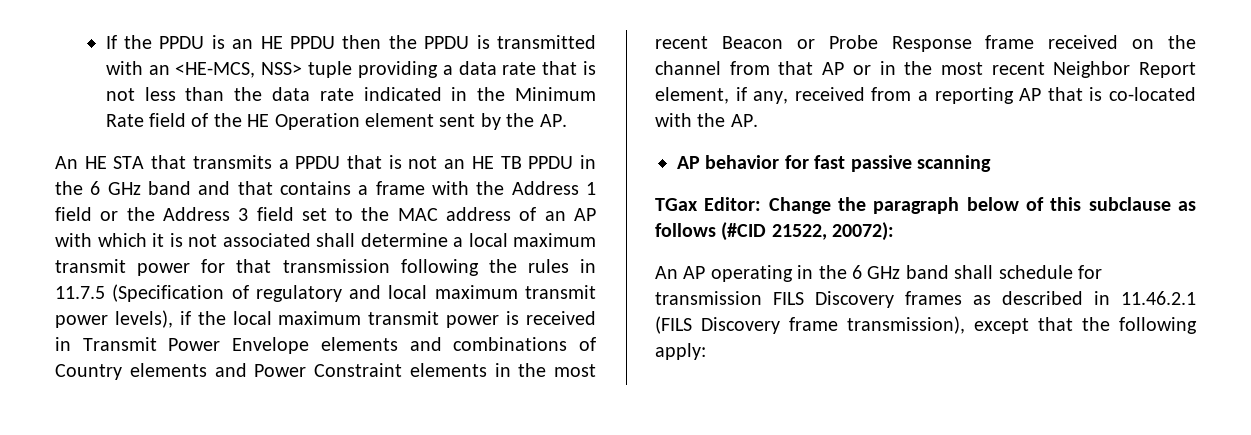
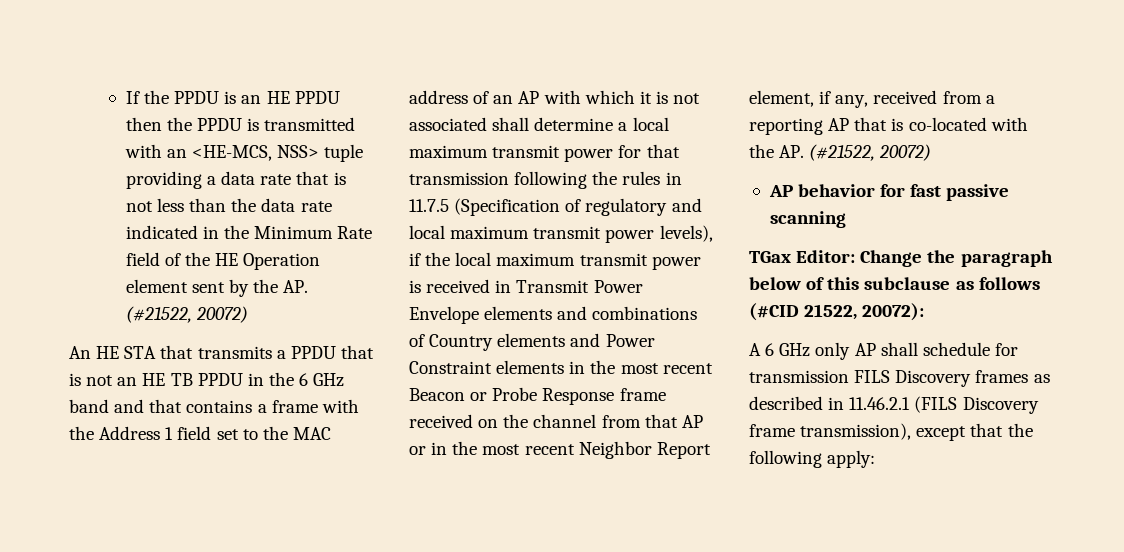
- If the PPDU is an HE PPDU then the PPDU is transmitted with an <HE-MCS, NSS> tuple providing a data rate that is not less than the data rate indicated in the Minimum Rate field of the HE Operation element sent by the AP.
+ If the PPDU is an HE PPDU then the PPDU is transmitted with an <HE-MCS, NSS> tuple providing a data rate that is not less than the data rate indicated in the Minimum Rate field of the HE Operation element sent by the AP. (#21522, 20072)
- An HE STA that transmits a PPDU that is not an HE TB PPDU in the 6 GHz band and that contains a frame with the Address 1 field or the Address 3 field set to the MAC address of an AP with which it is not associated shall determine a local maximum transmit power for that transmission following the rules in 11.7.5 (Specification of regulatory and local maximum transmit power levels), if the local maximum transmit power is received in Transmit Power Envelope elements and combinations of Country elements and Power Constraint elements in the most recent Beacon or Probe Response frame received on the channel from that AP or in the most recent Neighbor Report element, if any, received from a reporting AP that is co-located with the AP.
+ An HE STA that transmits a PPDU that is not an HE TB PPDU in the 6 GHz band and that contains a frame with the Address 1 field set to the MAC address of an AP with which it is not associated shall determine a local maximum transmit power for that transmission following the rules in 11.7.5 (Specification of regulatory and local maximum transmit power levels), if the local maximum transmit power is received in Transmit Power Envelope elements and combinations of Country elements and Power Constraint elements in the most recent Beacon or Probe Response frame received on the channel from that AP or in the most recent Neighbor Report element, if any, received from a reporting AP that is co-located with the AP. (#21522, 20072)
- An AP operating in the 6 GHz band shall schedule for transmission FILS Discovery frames as described in 11.46.2.1 (FILS Discovery frame transmission), except that the following apply:
+ A 6 GHz only AP shall schedule for transmission FILS Discovery frames as described in 11.46.2.1 (FILS Discovery frame transmission), except that the following apply:

